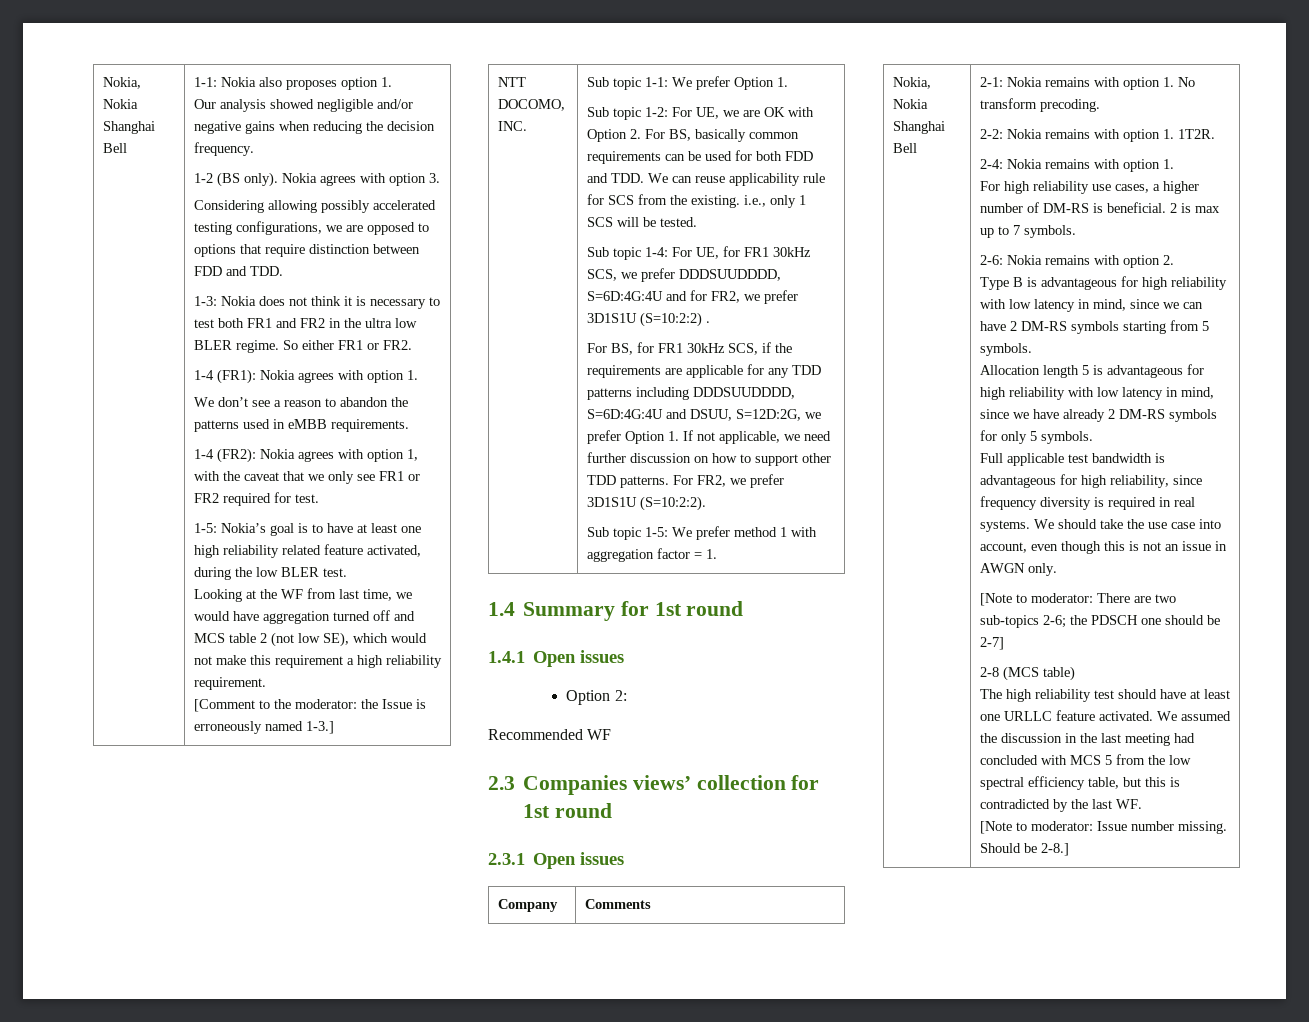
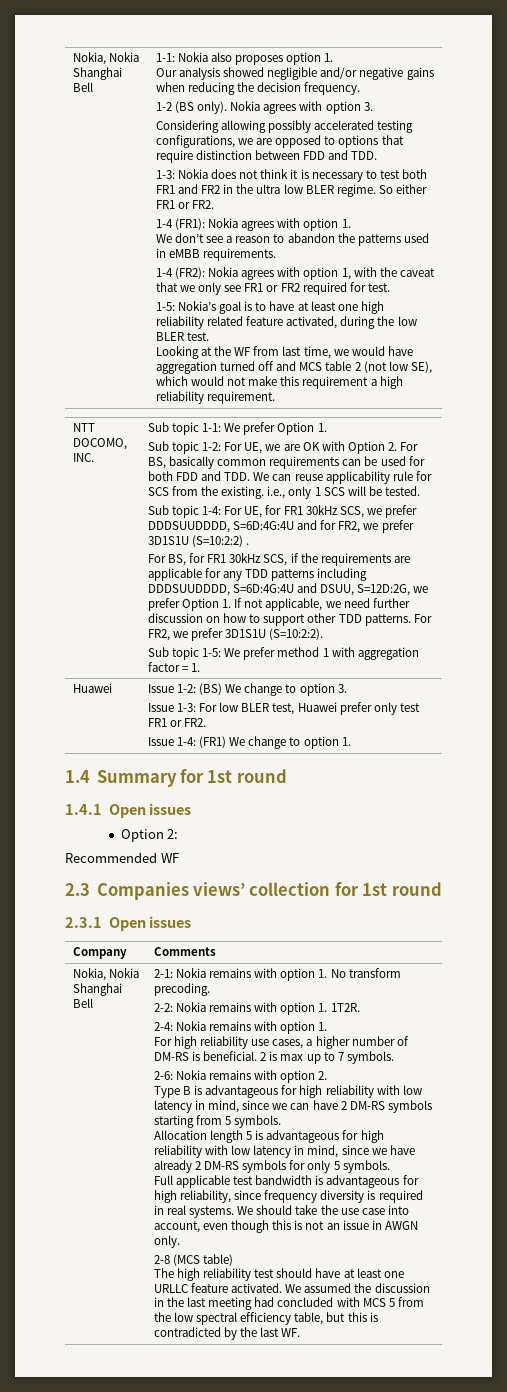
- [Comment to the moderator: the Issue is erroneously named 1-3.]
+ Huawei | Issue 1-2: (BS) We change to option 3.
+ Issue 1-3: For low BLER test, Huawei prefer only test FR1 or FR2.
+ Issue 1-4: (FR1) We change to option 1.
- [Note to moderator: There are two sub-topics 2-6; the PDSCH one should be 2-7]
- [Note to moderator: Issue number missing. Should be 2-8.]

